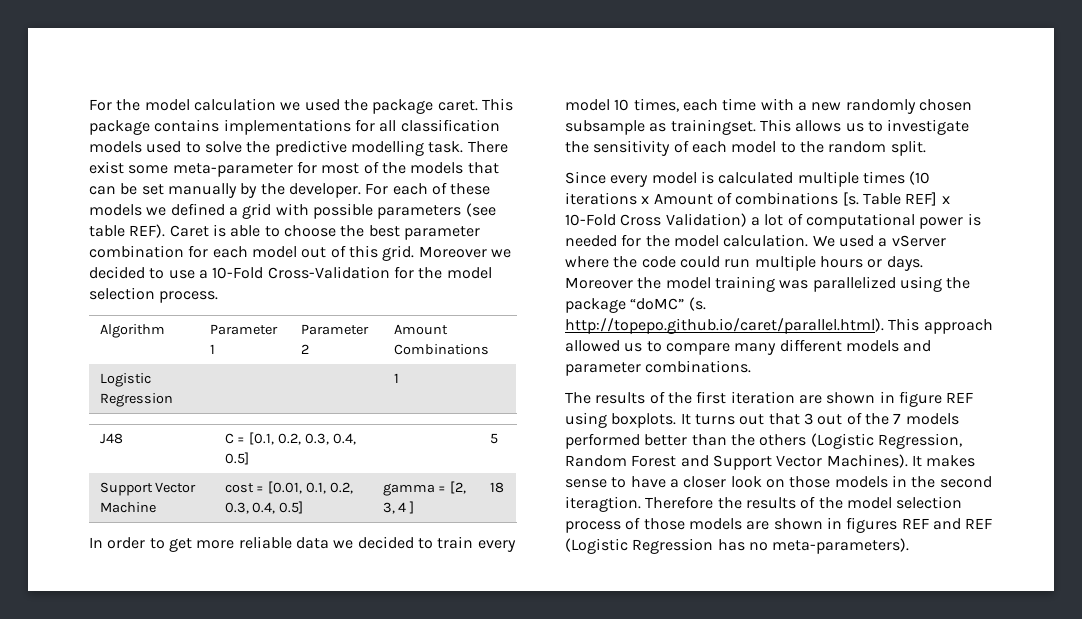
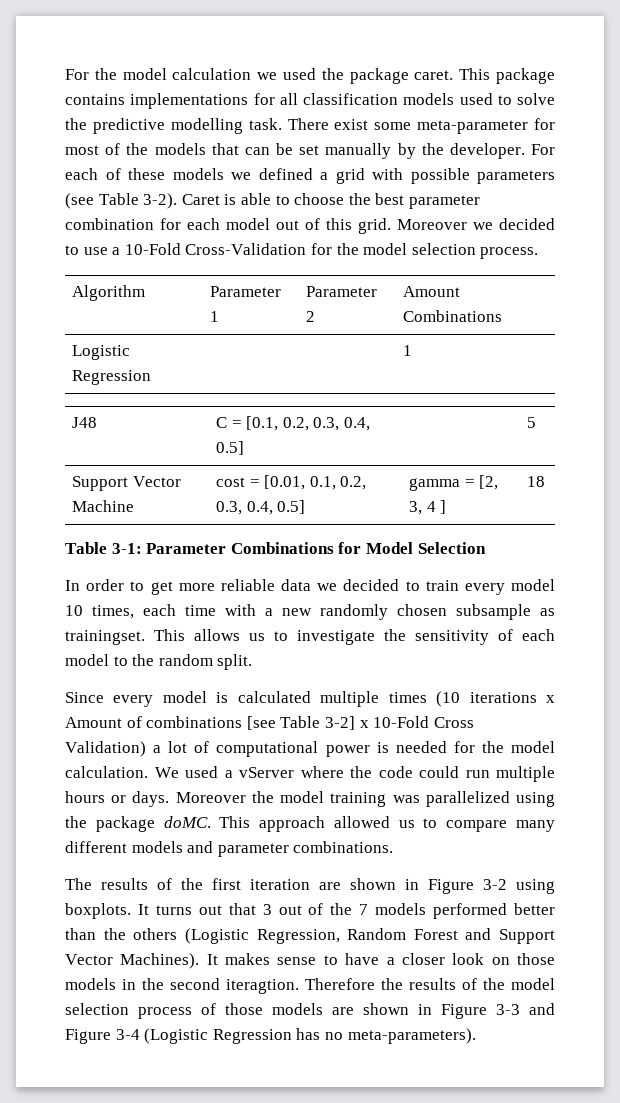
- For each of these models we defined a grid with possible parameters (see table REF).
+ For each of these models we defined a grid with possible parameters (see Table 3-2).
+ Table 3-1: Parameter Combinations for Model Selection
- Since every model is calculated multiple times (10 iterations x Amount of combinations [s. Table REF] x 10-Fold Cross Validation) a lot of computational power is needed for the model calculation.
+ Since every model is calculated multiple times (10 iterations x Amount of combinations [see Table 3-2] x 10-Fold Cross Validation) a lot of computational power is needed for the model calculation.
- Moreover the model training was parallelized using the package “doMC” (s. http://topepo.github.io/caret/parallel.html). This approach allowed us to compare many different models and parameter combinations.
+ Moreover the model training was parallelized using the package doMC. This approach allowed us to compare many different models and parameter combinations.
- The results of the first iteration are shown in figure REF using boxplots.
+ The results of the first iteration are shown in Figure 3-2 using boxplots.
- Therefore the results of the model selection process of those models are shown in figures REF and REF (Logistic Regression has no meta-parameters).
+ Therefore the results of the model selection process of those models are shown in Figure 3-3 and Figure 3-4 (Logistic Regression has no meta-parameters).

